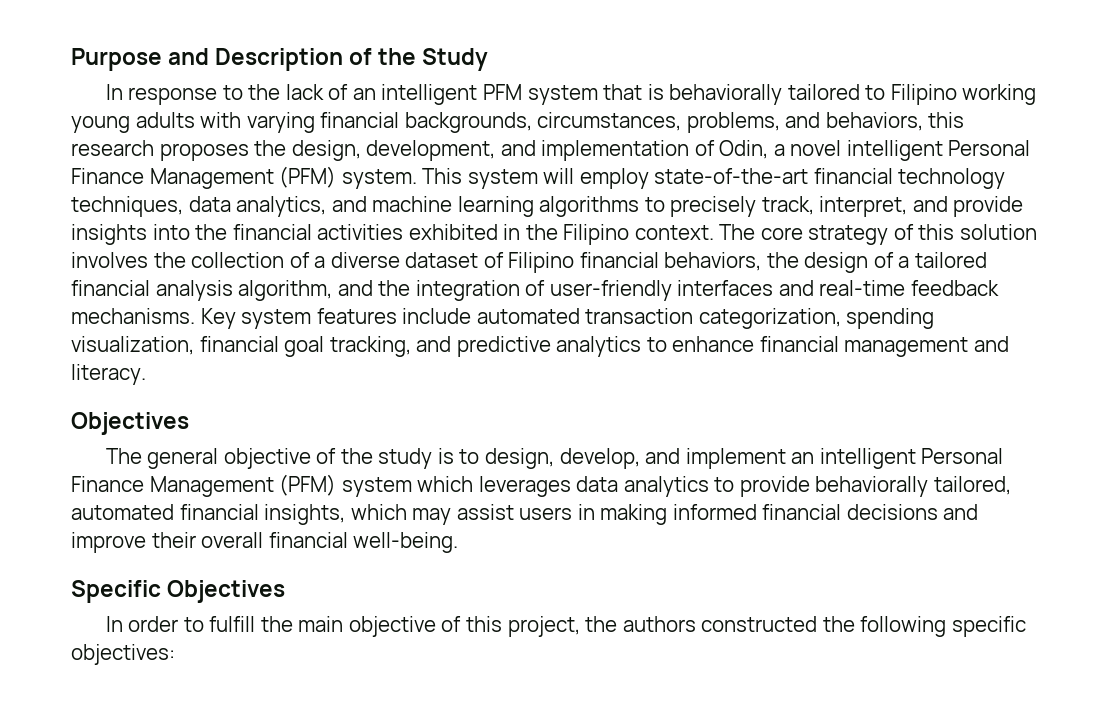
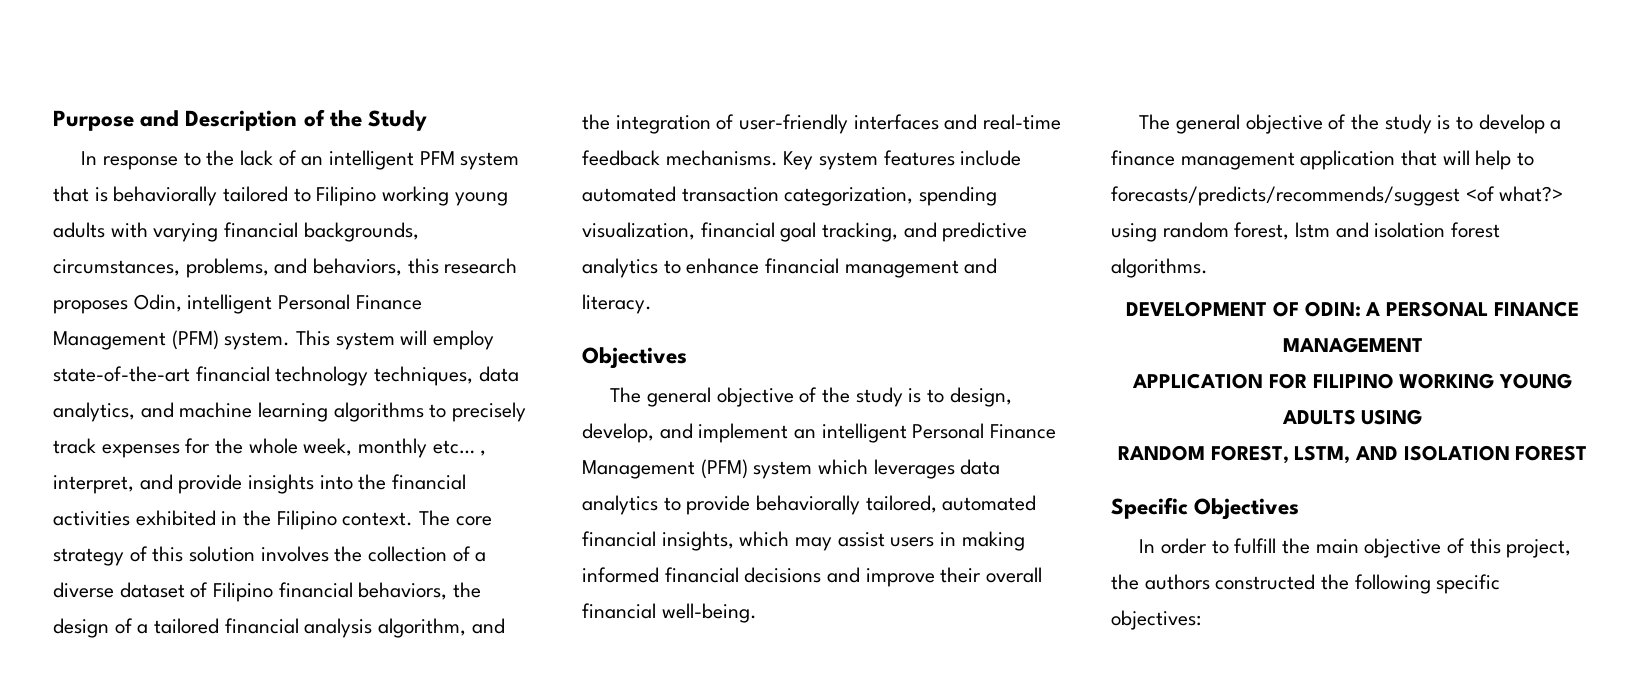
- In response to the lack of an intelligent PFM system that is behaviorally tailored to Filipino working young adults with varying financial backgrounds, circumstances, problems, and behaviors, this research proposes the design, development, and implementation of Odin, a novel intelligent Personal Finance Management (PFM) system.
+ In response to the lack of an intelligent PFM system that is behaviorally tailored to Filipino working young adults with varying financial backgrounds, circumstances, problems, and behaviors, this research proposes Odin, intelligent Personal Finance Management (PFM) system.
- This system will employ state-of-the-art financial technology techniques, data analytics, and machine learning algorithms to precisely track, interpret, and provide insights into the financial activities exhibited in the Filipino context.
+ This system will employ state-of-the-art financial technology techniques, data analytics, and machine learning algorithms to precisely track expenses for the whole week, monthly etc… , interpret, and provide insights into the financial activities exhibited in the Filipino context.
+ The general objective of the study is to develop a finance management application that will help to forecasts/predicts/recommends/suggest <of what?> using random forest, lstm and isolation forest algorithms.
+ DEVELOPMENT OF ODIN: A PERSONAL FINANCE MANAGEMENT
+ APPLICATION FOR FILIPINO WORKING YOUNG ADULTS USING
+ RANDOM FOREST, LSTM, AND ISOLATION FOREST

